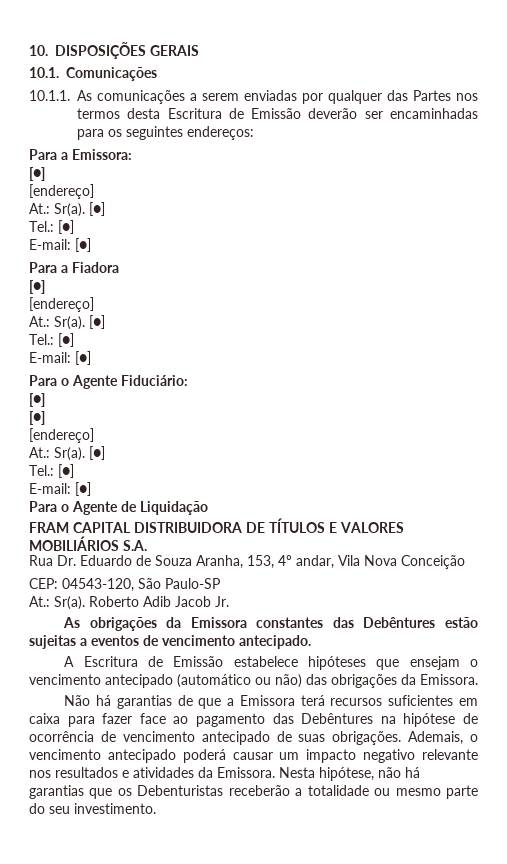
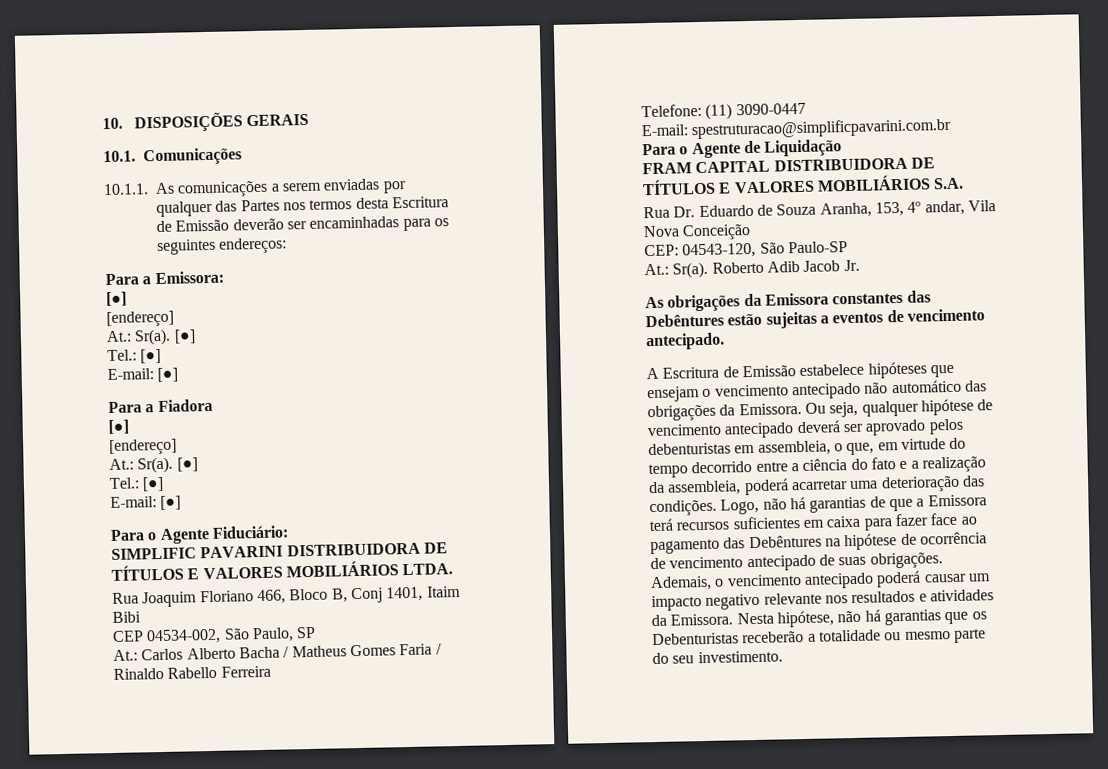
  Para o Agente Fiduciário:
- [●]
- [●]
- [endereço]
- At.: Sr(a). [●]
- Tel.: [●]
- E-mail: [●]
+ SIMPLIFIC PAVARINI DISTRIBUIDORA DE TÍTULOS E VALORES MOBILIÁRIOS LTDA.
+ Rua Joaquim Floriano 466, Bloco B, Conj 1401, Itaim Bibi
+ CEP 04534-002, São Paulo, SP
+ At.: Carlos Alberto Bacha / Matheus Gomes Faria / Rinaldo Rabello Ferreira
+ Telefone: (11) 3090-0447
+ E-mail: spestruturacao@simplificpavarini.com.br
- A Escritura de Emissão estabelece hipóteses que ensejam o vencimento antecipado (automático ou não) das obrigações da Emissora.
- Não há garantias de que a Emissora terá recursos suficientes em caixa para fazer face ao pagamento das Debêntures na hipótese de ocorrência de vencimento antecipado de suas obrigações.
+ A Escritura de Emissão estabelece hipóteses que ensejam o vencimento antecipado não automático das obrigações da Emissora. Ou seja, qualquer hipótese de vencimento antecipado deverá ser aprovado pelos debenturistas em assembleia, o que, em virtude do tempo decorrido entre a ciência do fato e a realização da assembleia, poderá acarretar uma deterioração das condições. Logo, não há garantias de que a Emissora terá recursos suficientes em caixa para fazer face ao pagamento das Debêntures na hipótese de ocorrência de vencimento antecipado de suas obrigações.

